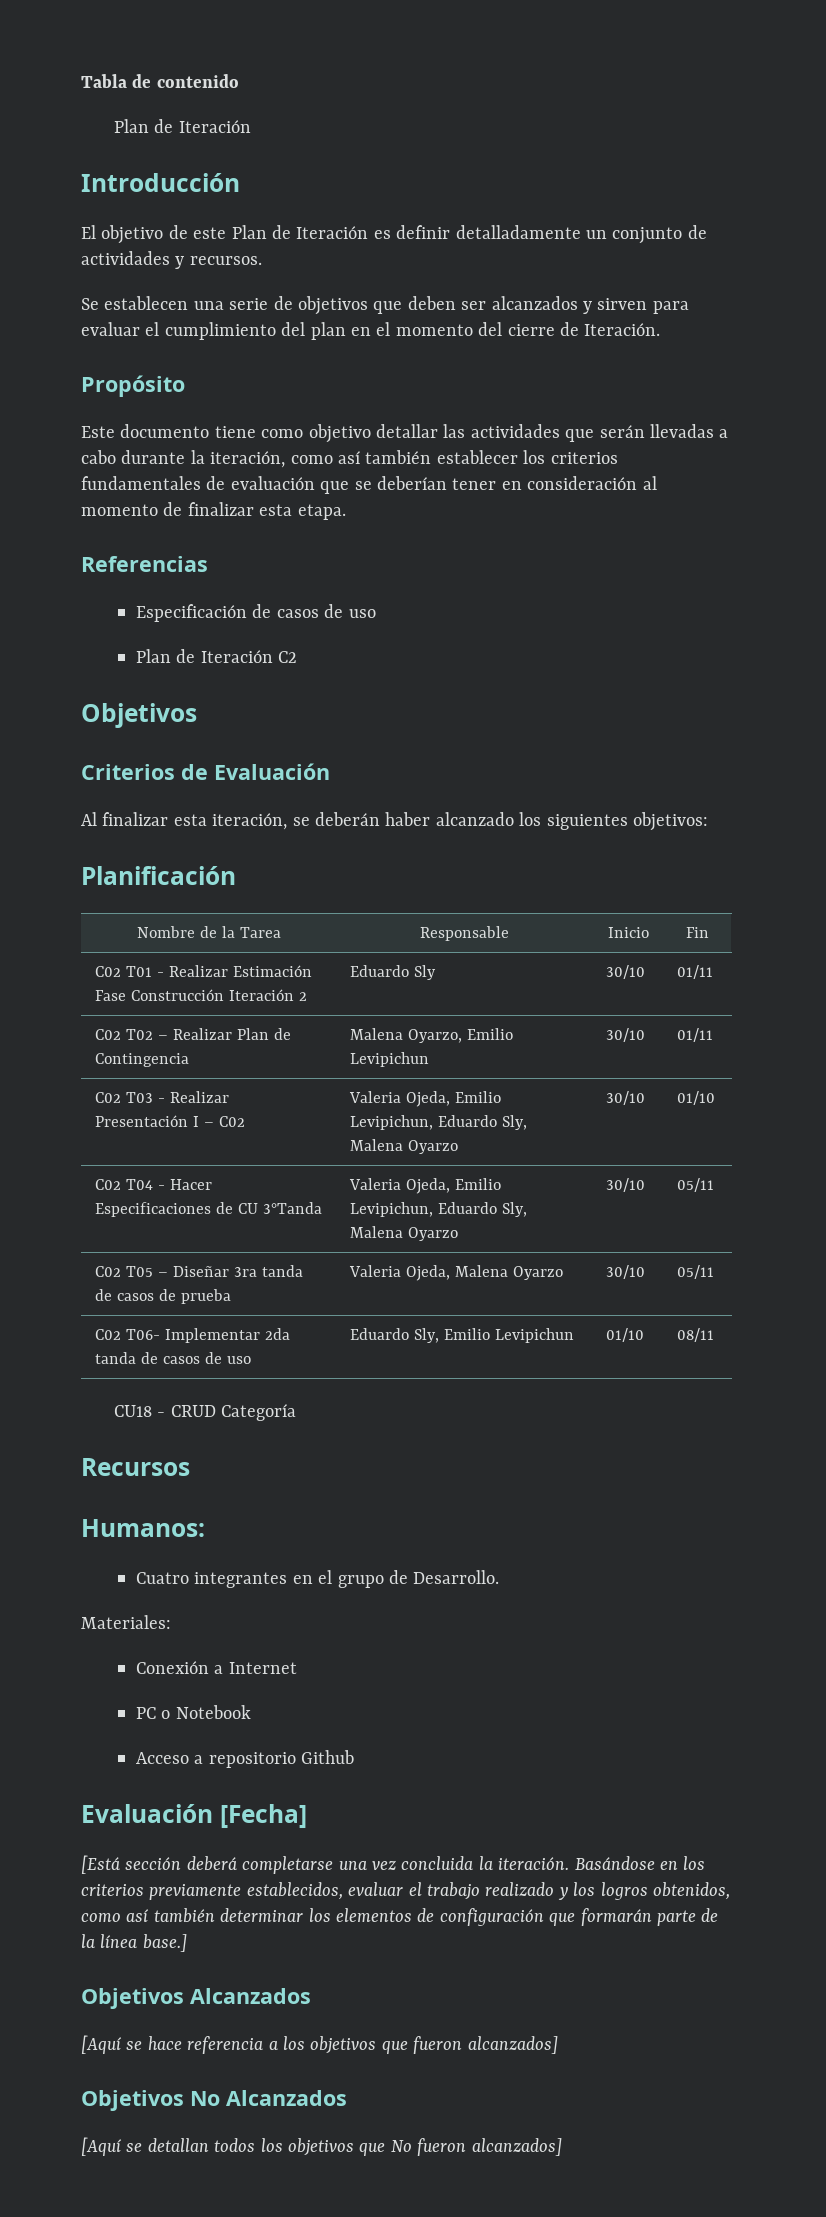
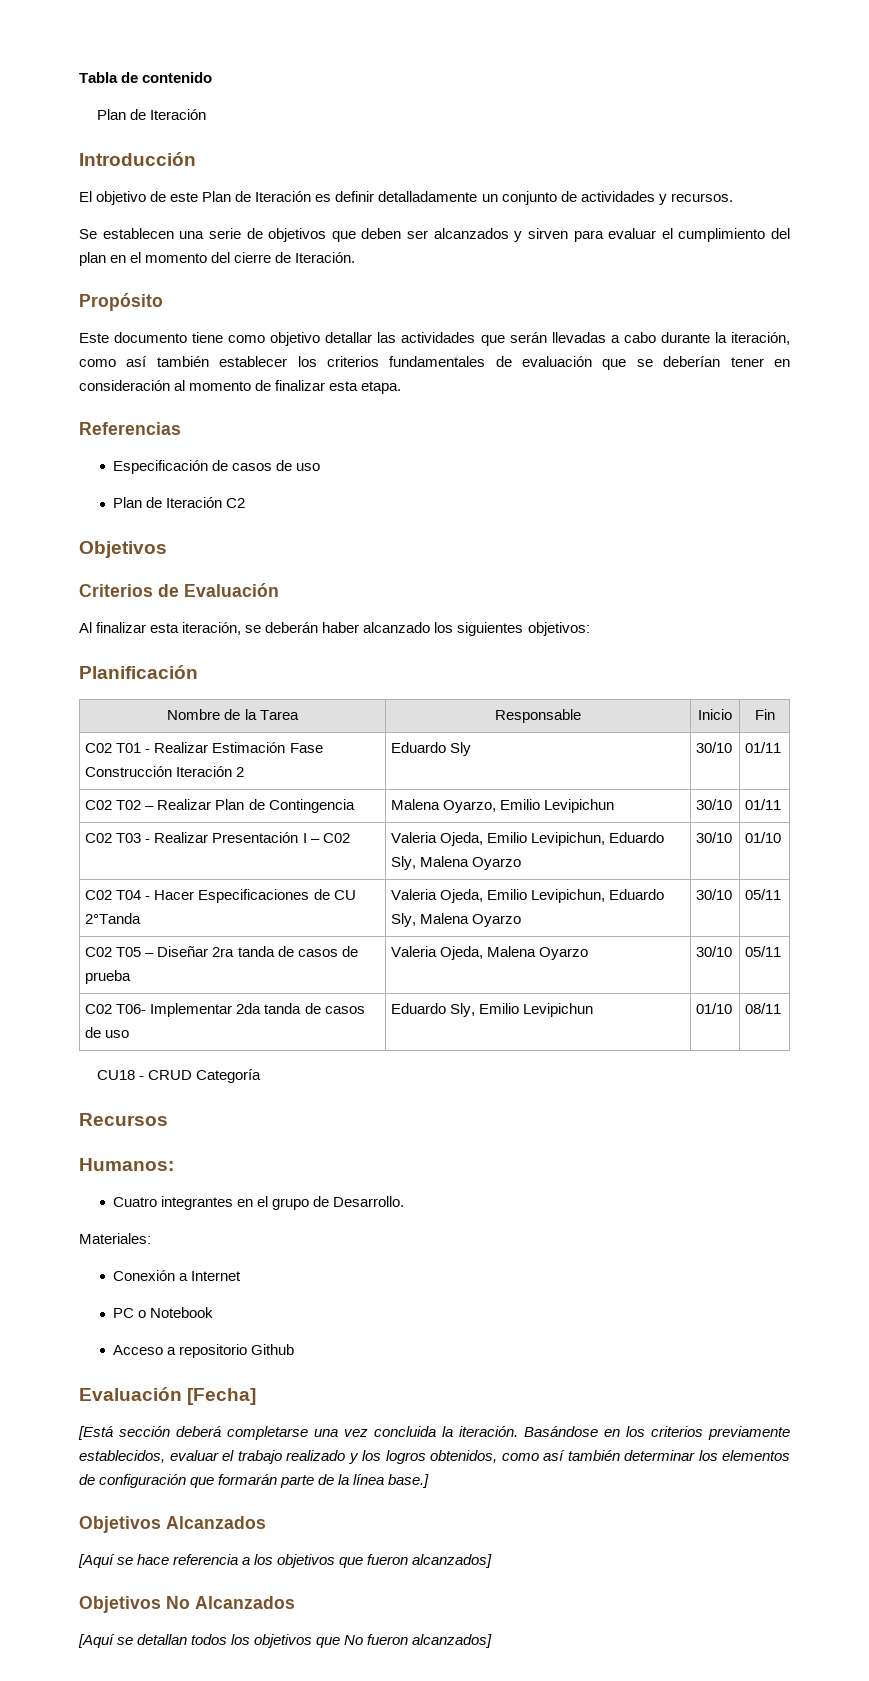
- C02 T04 - Hacer Especificaciones de CU 3°Tanda | Valeria Ojeda, Emilio Levipichun, Eduardo Sly, Malena Oyarzo | 30/10 | 05/11
+ C02 T04 - Hacer Especificaciones de CU 2°Tanda | Valeria Ojeda, Emilio Levipichun, Eduardo Sly, Malena Oyarzo | 30/10 | 05/11
- C02 T05 – Diseñar 3ra tanda de casos de prueba | Valeria Ojeda, Malena Oyarzo | 30/10 | 05/11
+ C02 T05 – Diseñar 2ra tanda de casos de prueba | Valeria Ojeda, Malena Oyarzo | 30/10 | 05/11

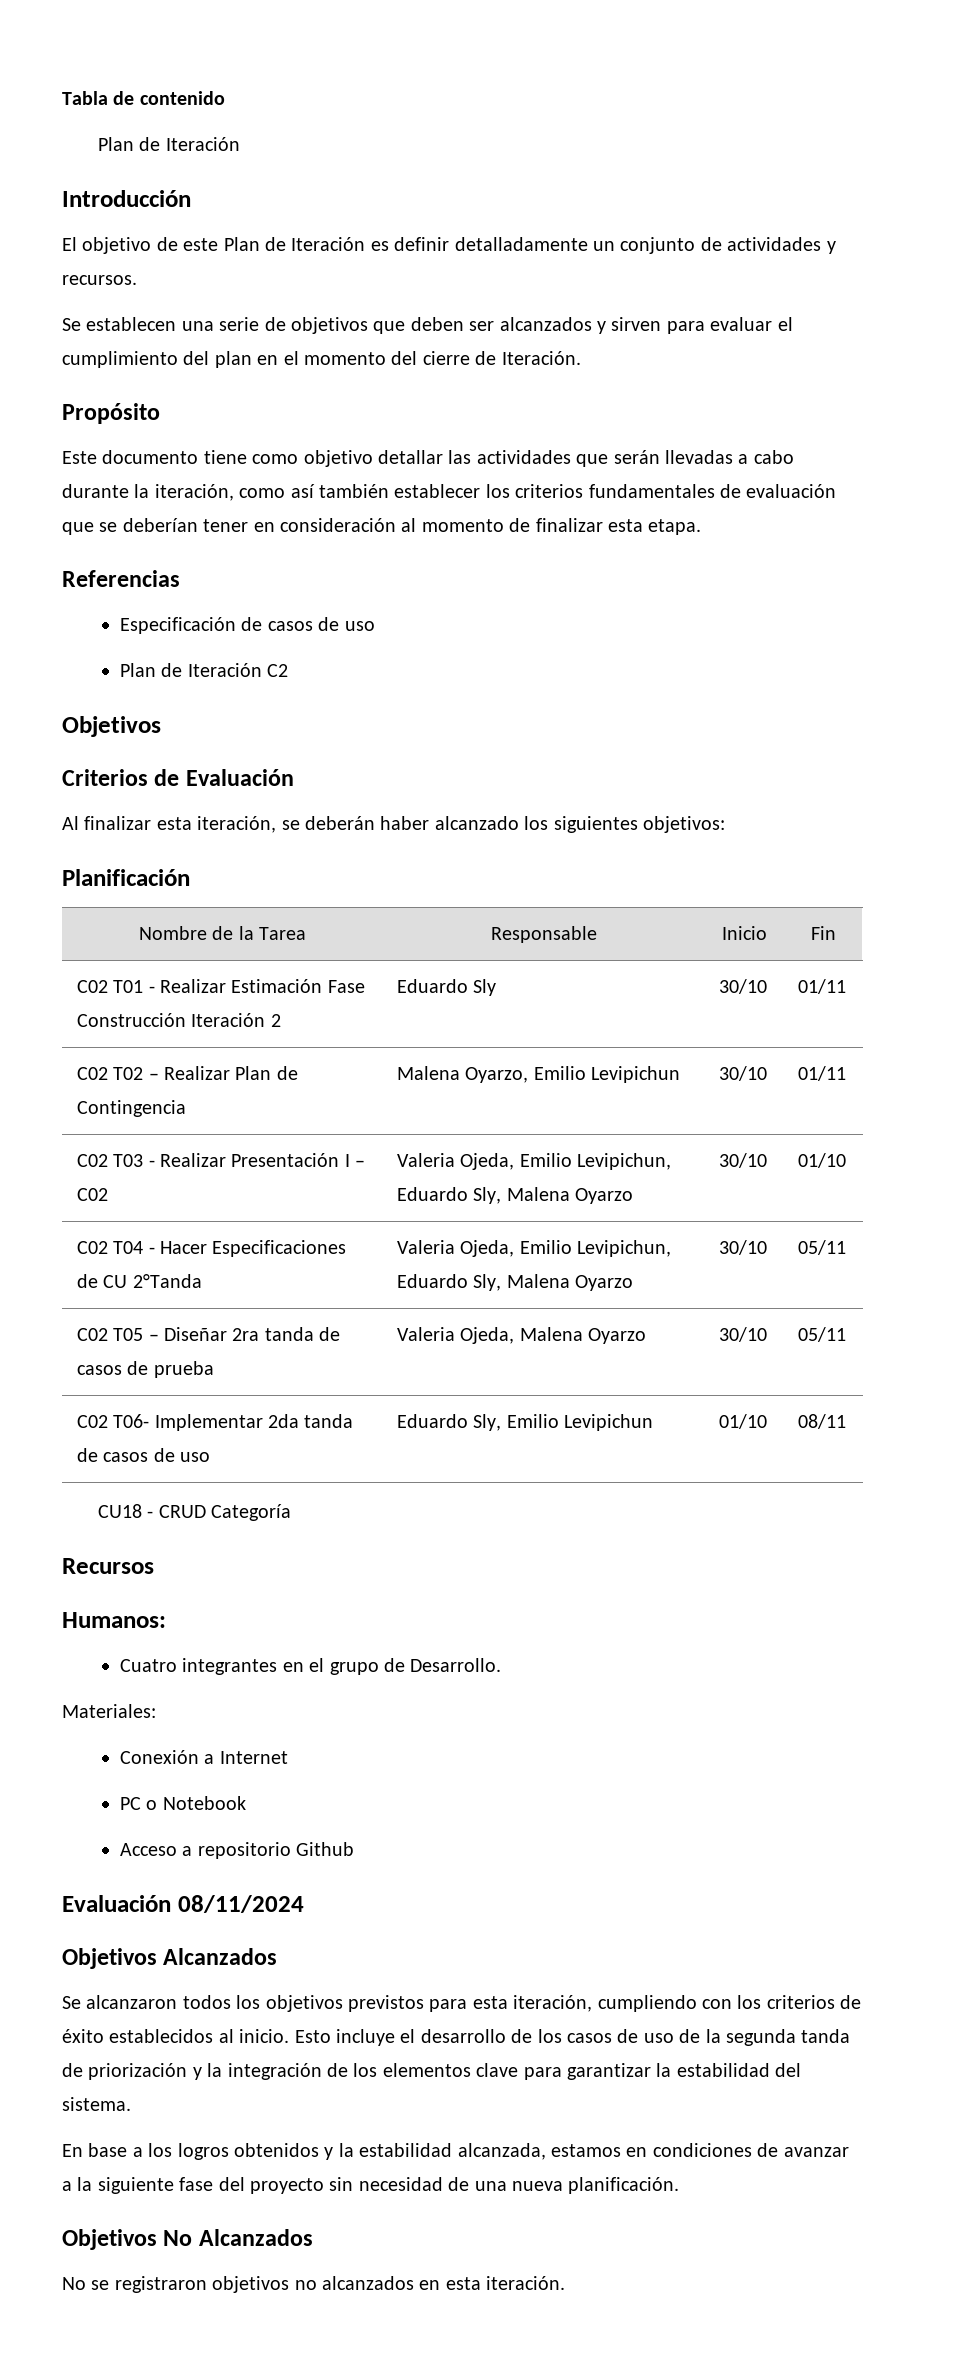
- Evaluación [Fecha]
- [Está sección deberá completarse una vez concluida la iteración. Basándose en los criterios previamente establecidos, evaluar el trabajo realizado y los logros obtenidos, como así también determinar los elementos de configuración que formarán parte de la línea base.]
+ Evaluación 08/11/2024
  Objetivos Alcanzados
- [Aquí se hace referencia a los objetivos que fueron alcanzados]
+ Se alcanzaron todos los objetivos previstos para esta iteración, cumpliendo con los criterios de éxito establecidos al inicio. Esto incluye el desarrollo de los casos de uso de la segunda tanda de priorización y la integración de los elementos clave para garantizar la estabilidad del sistema.
+ En base a los logros obtenidos y la estabilidad alcanzada, estamos en condiciones de avanzar a la siguiente fase del proyecto sin necesidad de una nueva planificación.
  Objetivos No Alcanzados
- [Aquí se detallan todos los objetivos que No fueron alcanzados]
+ No se registraron objetivos no alcanzados en esta iteración.

